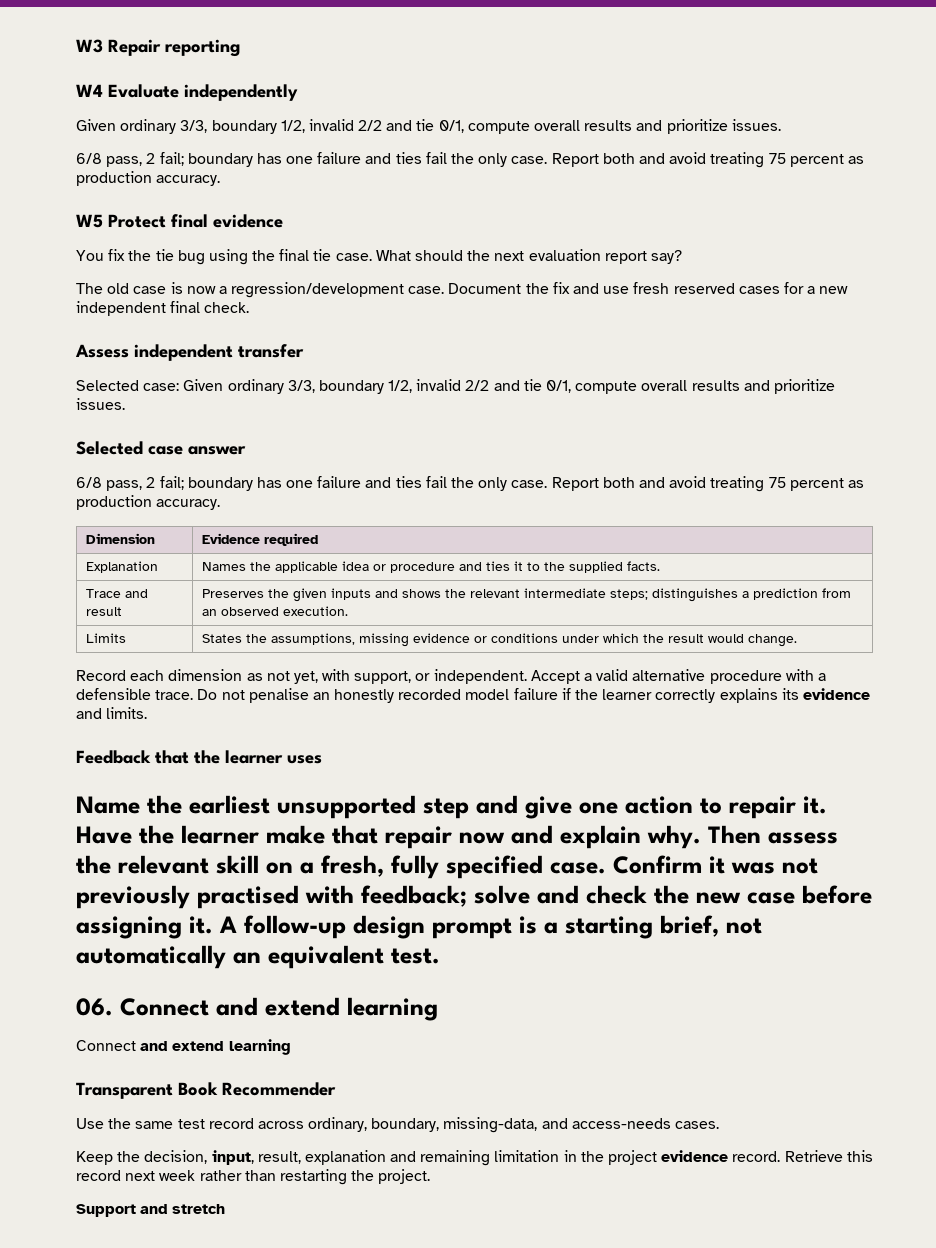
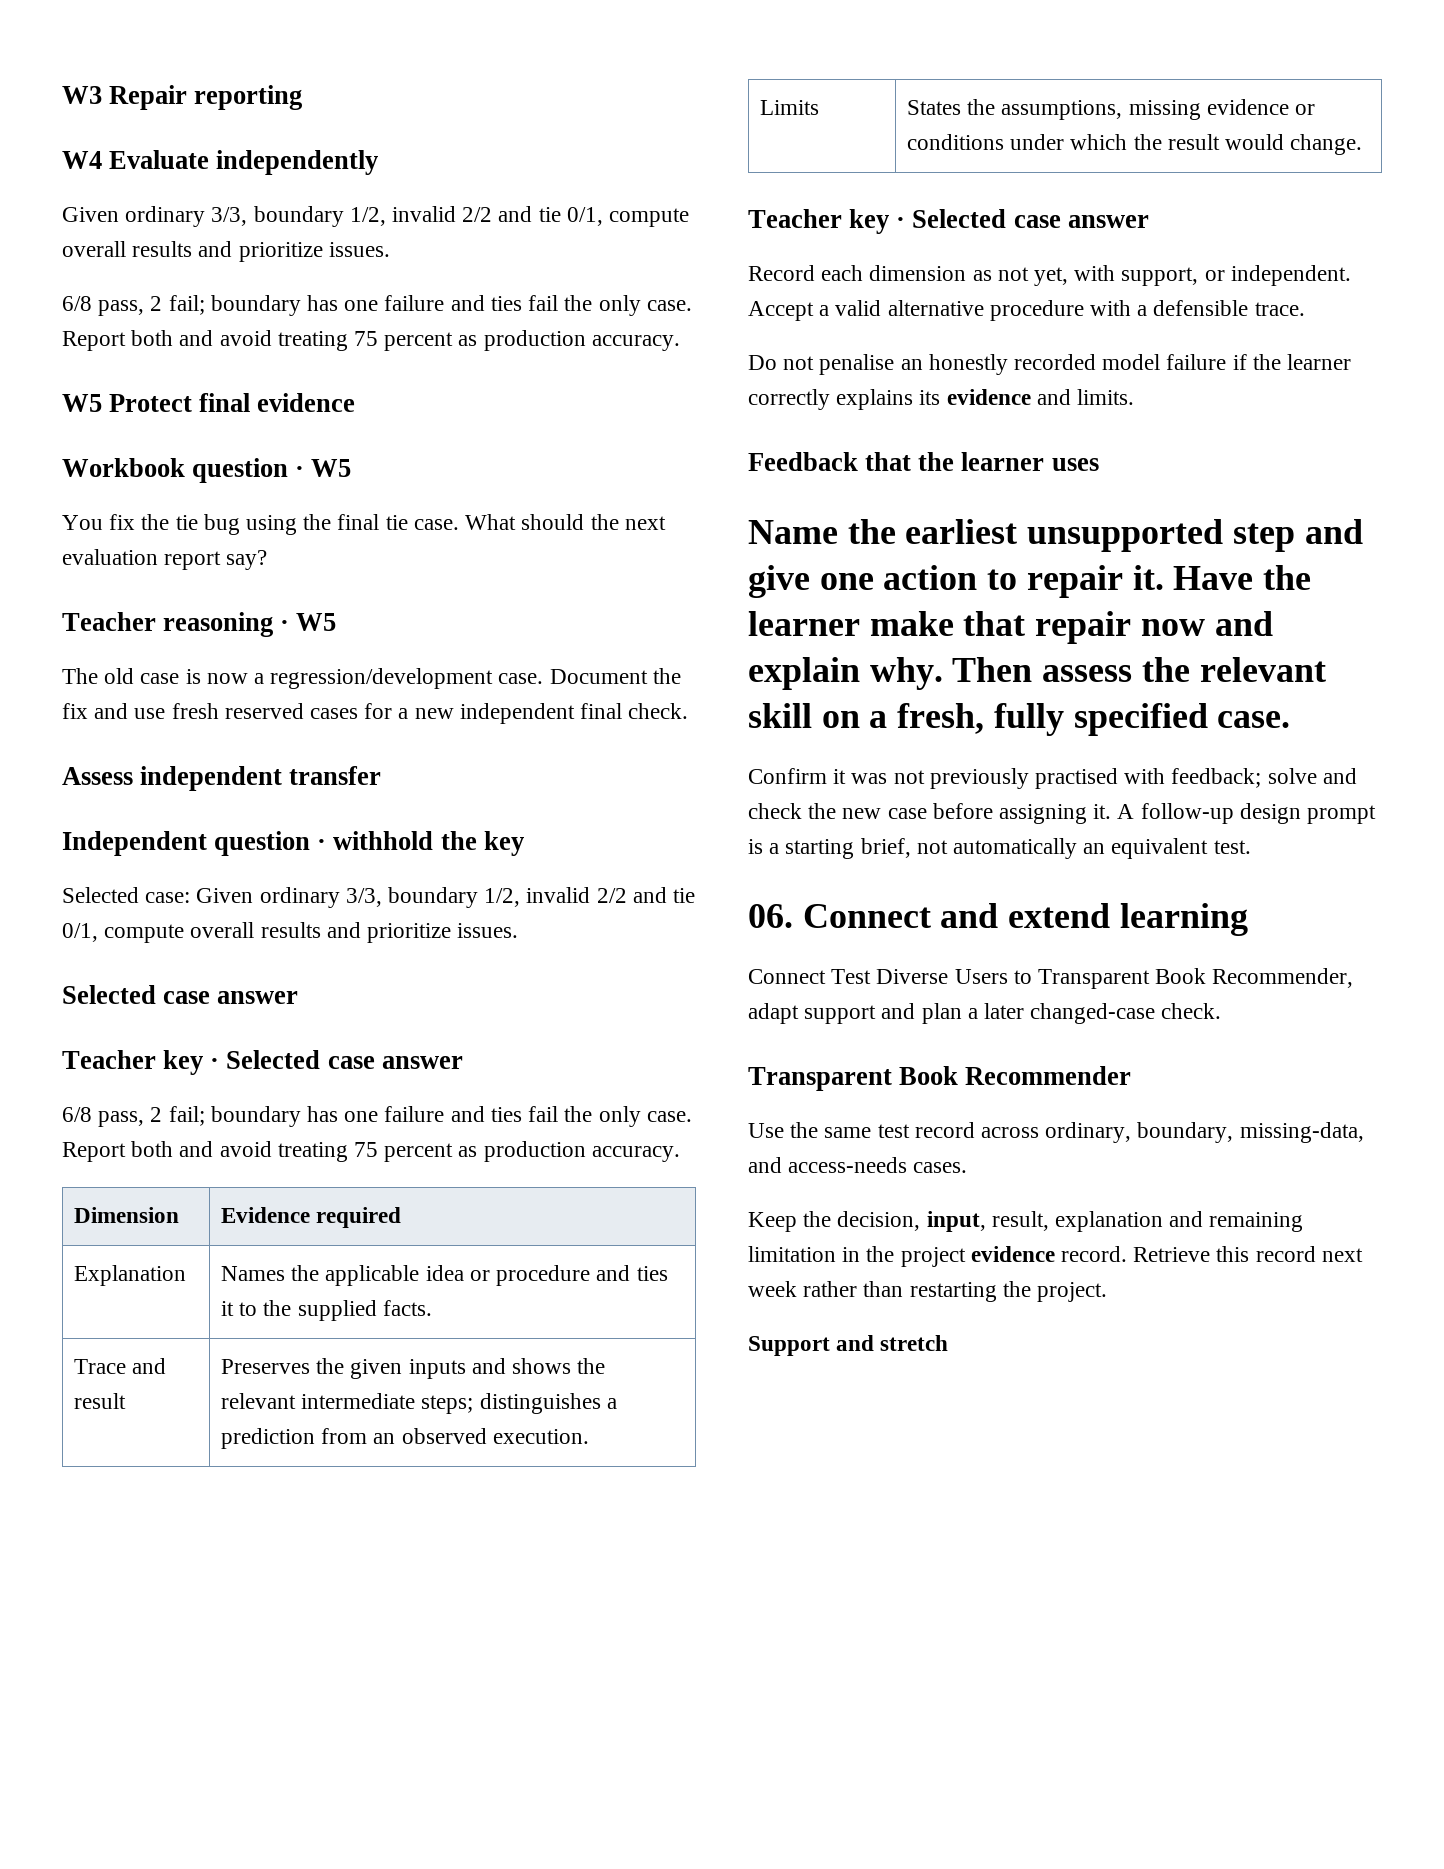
+ Workbook question · W5
+ Teacher reasoning · W5
+ Independent question · withhold the key
  Selected case: Given ordinary 3/3, boundary 1/2, invalid 2/2 and tie 0/1, compute overall results and prioritize issues.
  Selected case answer
+ Teacher key · Selected case answer
  Limits | States the assumptions, missing evidence or conditions under which the result would change.
+ Teacher key · Selected case answer
- Accept a valid alternative procedure with a defensible trace. Do not penalise an honestly recorded model failure if the learner correctly explains its evidence and limits.
+ Accept a valid alternative procedure with a defensible trace.
+ Do not penalise an honestly recorded model failure if the learner correctly explains its evidence and limits.
- Then assess the relevant skill on a fresh, fully specified case. Confirm it was not previously practised with feedback; solve and check the new case before assigning it.
+ Then assess the relevant skill on a fresh, fully specified case.
+ Confirm it was not previously practised with feedback; solve and check the new case before assigning it.
  06. Connect and extend learning
- Connect and extend learning
+ Connect Test Diverse Users to Transparent Book Recommender, adapt support and plan a later changed-case check.

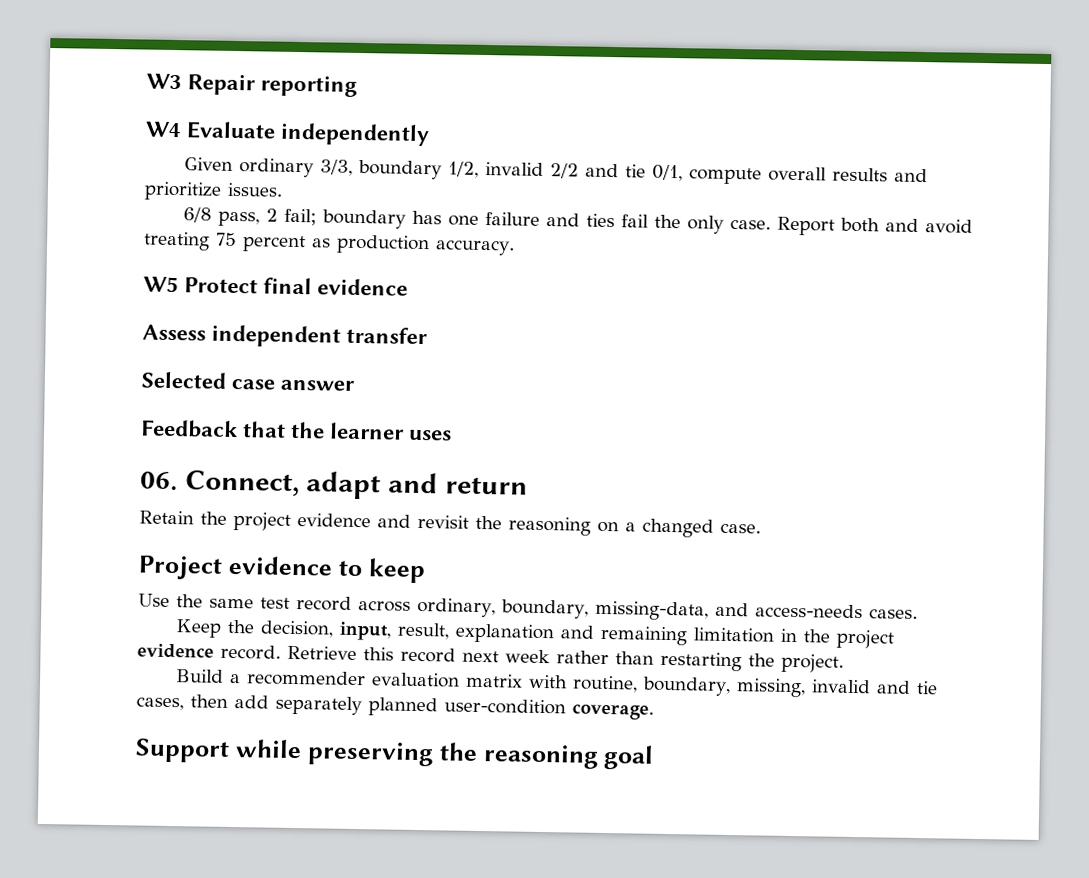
- Workbook question · W5
- You fix the tie bug using the final tie case. What should the next evaluation report say?
- Teacher reasoning · W5
- The old case is now a regression/development case. Document the fix and use fresh reserved cases for a new independent final check.
  Assess independent transfer
- Independent question · withhold the key
- Selected case: Given ordinary 3/3, boundary 1/2, invalid 2/2 and tie 0/1, compute overall results and prioritize issues.
  Selected case answer
- Teacher key · Selected case answer
- 6/8 pass, 2 fail; boundary has one failure and ties fail the only case. Report both and avoid treating 75 percent as production accuracy.
- Dimension | Evidence required
- Explanation | Names the applicable idea or procedure and ties it to the supplied facts.
- Trace and result | Preserves the given inputs and shows the relevant intermediate steps; distinguishes a prediction from an observed execution.
- Limits | States the assumptions, missing evidence or conditions under which the result would change.
- Teacher key · Selected case answer
- Record each dimension as not yet, with support, or independent. Accept a valid alternative procedure with a defensible trace.
- Do not penalise an honestly recorded model failure if the learner correctly explains its evidence and limits.
- Name the earliest unsupported step and give one action to repair it. Have the learner make that repair now and explain why. Then assess the relevant skill on a fresh, fully specified case.
- Confirm it was not previously practised with feedback; solve and check the new case before assigning it. A follow-up design prompt is a starting brief, not automatically an equivalent test.
- 06. Connect and extend learning
- Connect Test Diverse Users to Transparent Book Recommender, adapt support and plan a later changed-case check.
- Transparent Book Recommender
+ 06. Connect, adapt and return
+ Retain the project evidence and revisit the reasoning on a changed case.
+ Project evidence to keep
- Support and stretch
+ Build a recommender evaluation matrix with routine, boundary, missing, invalid and tie cases, then add separately planned user-condition coverage.
+ Support while preserving the reasoning goal

